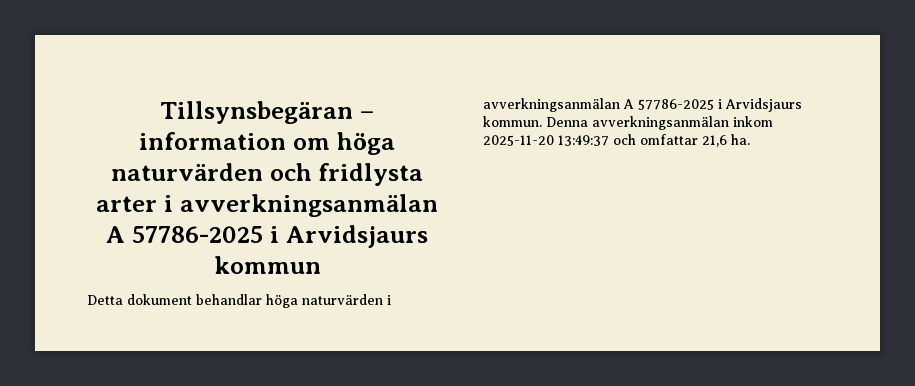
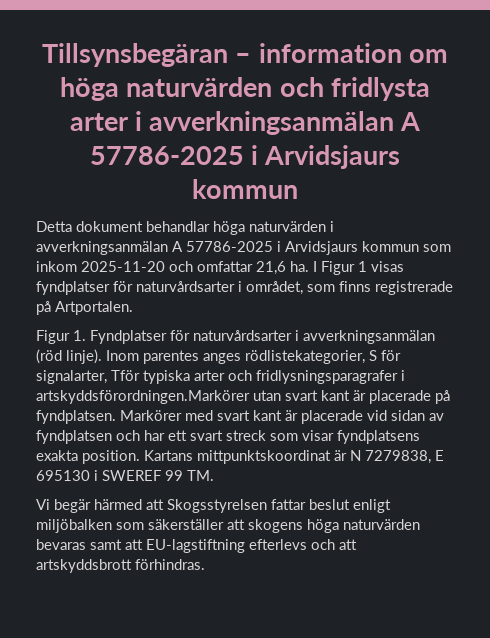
- Detta dokument behandlar höga naturvärden i avverkningsanmälan A 57786-2025 i Arvidsjaurs kommun. Denna avverkningsanmälan inkom 2025-11-20 13:49:37 och omfattar 21,6 ha.
+ Detta dokument behandlar höga naturvärden i avverkningsanmälan A 57786-2025 i Arvidsjaurs kommun som inkom 2025-11-20 och omfattar 21,6 ha.
+ I Figur 1 visas fyndplatser för naturvårdsarter i området, som finns registrerade på Artportalen.
+ Figur 1. Fyndplatser för naturvårdsarter i avverkningsanmälan (röd linje). Inom parentes anges rödlistekategorier, S för signalarter, Tför typiska arter och fridlysningsparagrafer i artskyddsförordningen.Markörer utan svart kant är placerade på fyndplatsen. Markörer med svart kant är placerade vid sidan av fyndplatsen och har ett svart streck som visar fyndplatsens exakta position. Kartans mittpunktskoordinat är N 7279838, E 695130 i SWEREF 99 TM.
+ Vi begär härmed att Skogsstyrelsen fattar beslut enligt miljöbalken som säkerställer att skogens höga naturvärden bevaras samt att EU-lagstiftning efterlevs och att artskyddsbrott förhindras.

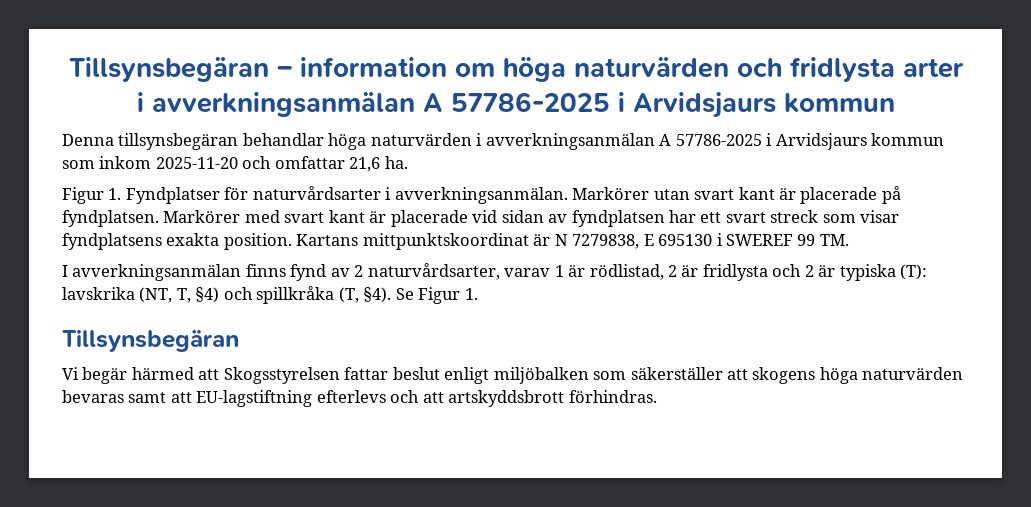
- Detta dokument behandlar höga naturvärden i avverkningsanmälan A 57786-2025 i Arvidsjaurs kommun som inkom 2025-11-20 och omfattar 21,6 ha. I Figur 1 visas fyndplatser för naturvårdsarter i området, som finns registrerade på Artportalen.
+ Denna tillsynsbegäran behandlar höga naturvärden i avverkningsanmälan A 57786-2025 i Arvidsjaurs kommun som inkom 2025-11-20 och omfattar 21,6 ha.
- Figur 1. Fyndplatser för naturvårdsarter i avverkningsanmälan (röd linje). Inom parentes anges rödlistekategorier, S för signalarter, Tför typiska arter och fridlysningsparagrafer i artskyddsförordningen.Markörer utan svart kant är placerade på fyndplatsen.
+ Figur 1. Fyndplatser för naturvårdsarter i avverkningsanmälan. Markörer utan svart kant är placerade på fyndplatsen.
- Markörer med svart kant är placerade vid sidan av fyndplatsen och har ett svart streck som visar fyndplatsens exakta position.
+ Markörer med svart kant är placerade vid sidan av fyndplatsen har ett svart streck som visar fyndplatsens exakta position.
+ I avverkningsanmälan finns fynd av 2 naturvårdsarter, varav 1 är rödlistad, 2 är fridlysta och 2 är typiska (T): lavskrika (NT, T, §4) och spillkråka (T, §4). Se Figur 1.
+ Tillsynsbegäran

